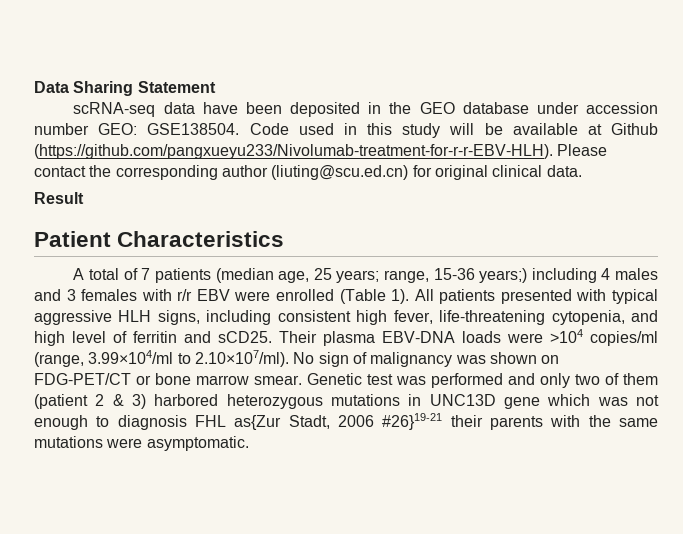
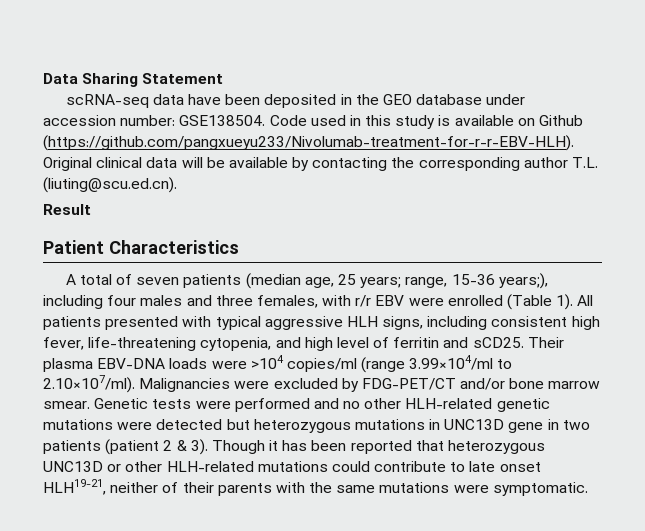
- scRNA-seq data have been deposited in the GEO database under accession number GEO: GSE138504.
+ scRNA-seq data have been deposited in the GEO database under accession number: GSE138504.
- Code used in this study will be available at Github (https://github.com/pangxueyu233/Nivolumab-treatment-for-r-r-EBV-HLH). Please contact the corresponding author (liuting@scu.ed.cn) for original clinical data.
+ Code used in this study is available on Github (https://github.com/pangxueyu233/Nivolumab-treatment-for-r-r-EBV-HLH). Original clinical data will be available by contacting the corresponding author T.L. (liuting@scu.ed.cn).
- A total of 7 patients (median age, 25 years; range, 15-36 years;) including 4 males and 3 females with r/r EBV were enrolled (Table 1).
+ A total of seven patients (median age, 25 years; range, 15-36 years;), including four males and three females, with r/r EBV were enrolled (Table 1).
- Their plasma EBV-DNA loads were >104 copies/ml (range, 3.99×104/ml to 2.10×107/ml). No sign of malignancy was shown on FDG-PET/CT or bone marrow smear. Genetic test was performed and only two of them (patient 2 & 3) harbored heterozygous mutations in UNC13D gene which was not enough to diagnosis FHL as{Zur Stadt, 2006 #26}19-21 their parents with the same mutations were asymptomatic.
+ Their plasma EBV-DNA loads were >104 copies/ml (range 3.99×104/ml to 2.10×107/ml). Malignancies were excluded by FDG-PET/CT and/or bone marrow smear. Genetic tests were performed and no other HLH-related genetic mutations were detected but heterozygous mutations in UNC13D gene in two patients (patient 2 & 3). Though it has been reported that heterozygous UNC13D or other HLH-related mutations could contribute to late onset HLH19-21, neither of their parents with the same mutations were symptomatic.

